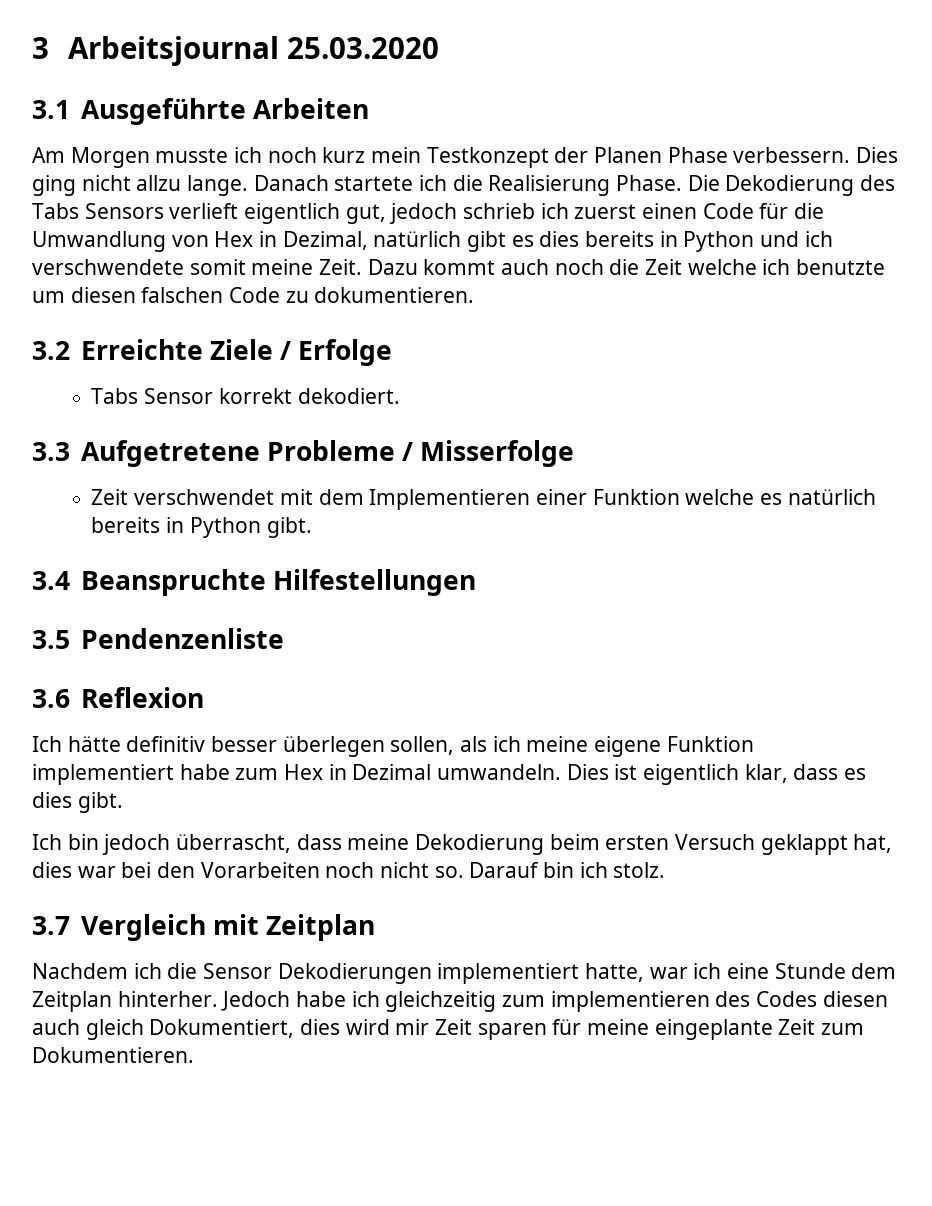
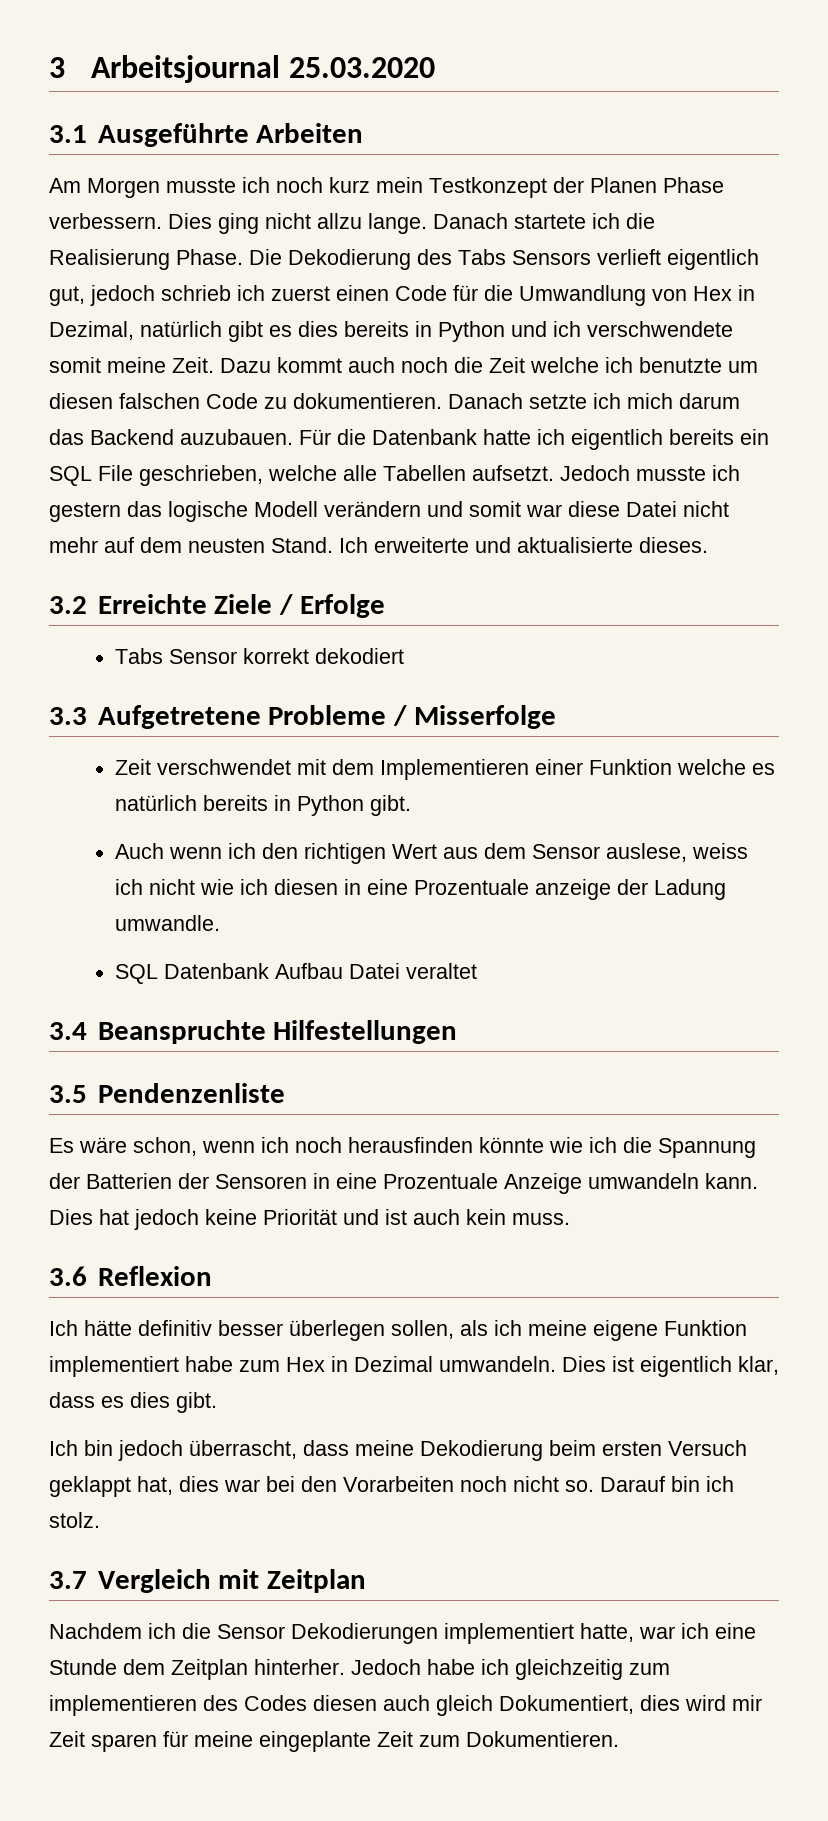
+ Danach setzte ich mich darum das Backend auzubauen. Für die Datenbank hatte ich eigentlich bereits ein SQL File geschrieben, welche alle Tabellen aufsetzt. Jedoch musste ich gestern das logische Modell verändern und somit war diese Datei nicht mehr auf dem neusten Stand. Ich erweiterte und aktualisierte dieses.
- Tabs Sensor korrekt dekodiert.
+ Tabs Sensor korrekt dekodiert
+ Auch wenn ich den richtigen Wert aus dem Sensor auslese, weiss ich nicht wie ich diesen in eine Prozentuale anzeige der Ladung umwandle.
+ SQL Datenbank Aufbau Datei veraltet
+ Es wäre schon, wenn ich noch herausfinden könnte wie ich die Spannung der Batterien der Sensoren in eine Prozentuale Anzeige umwandeln kann. Dies hat jedoch keine Priorität und ist auch kein muss.

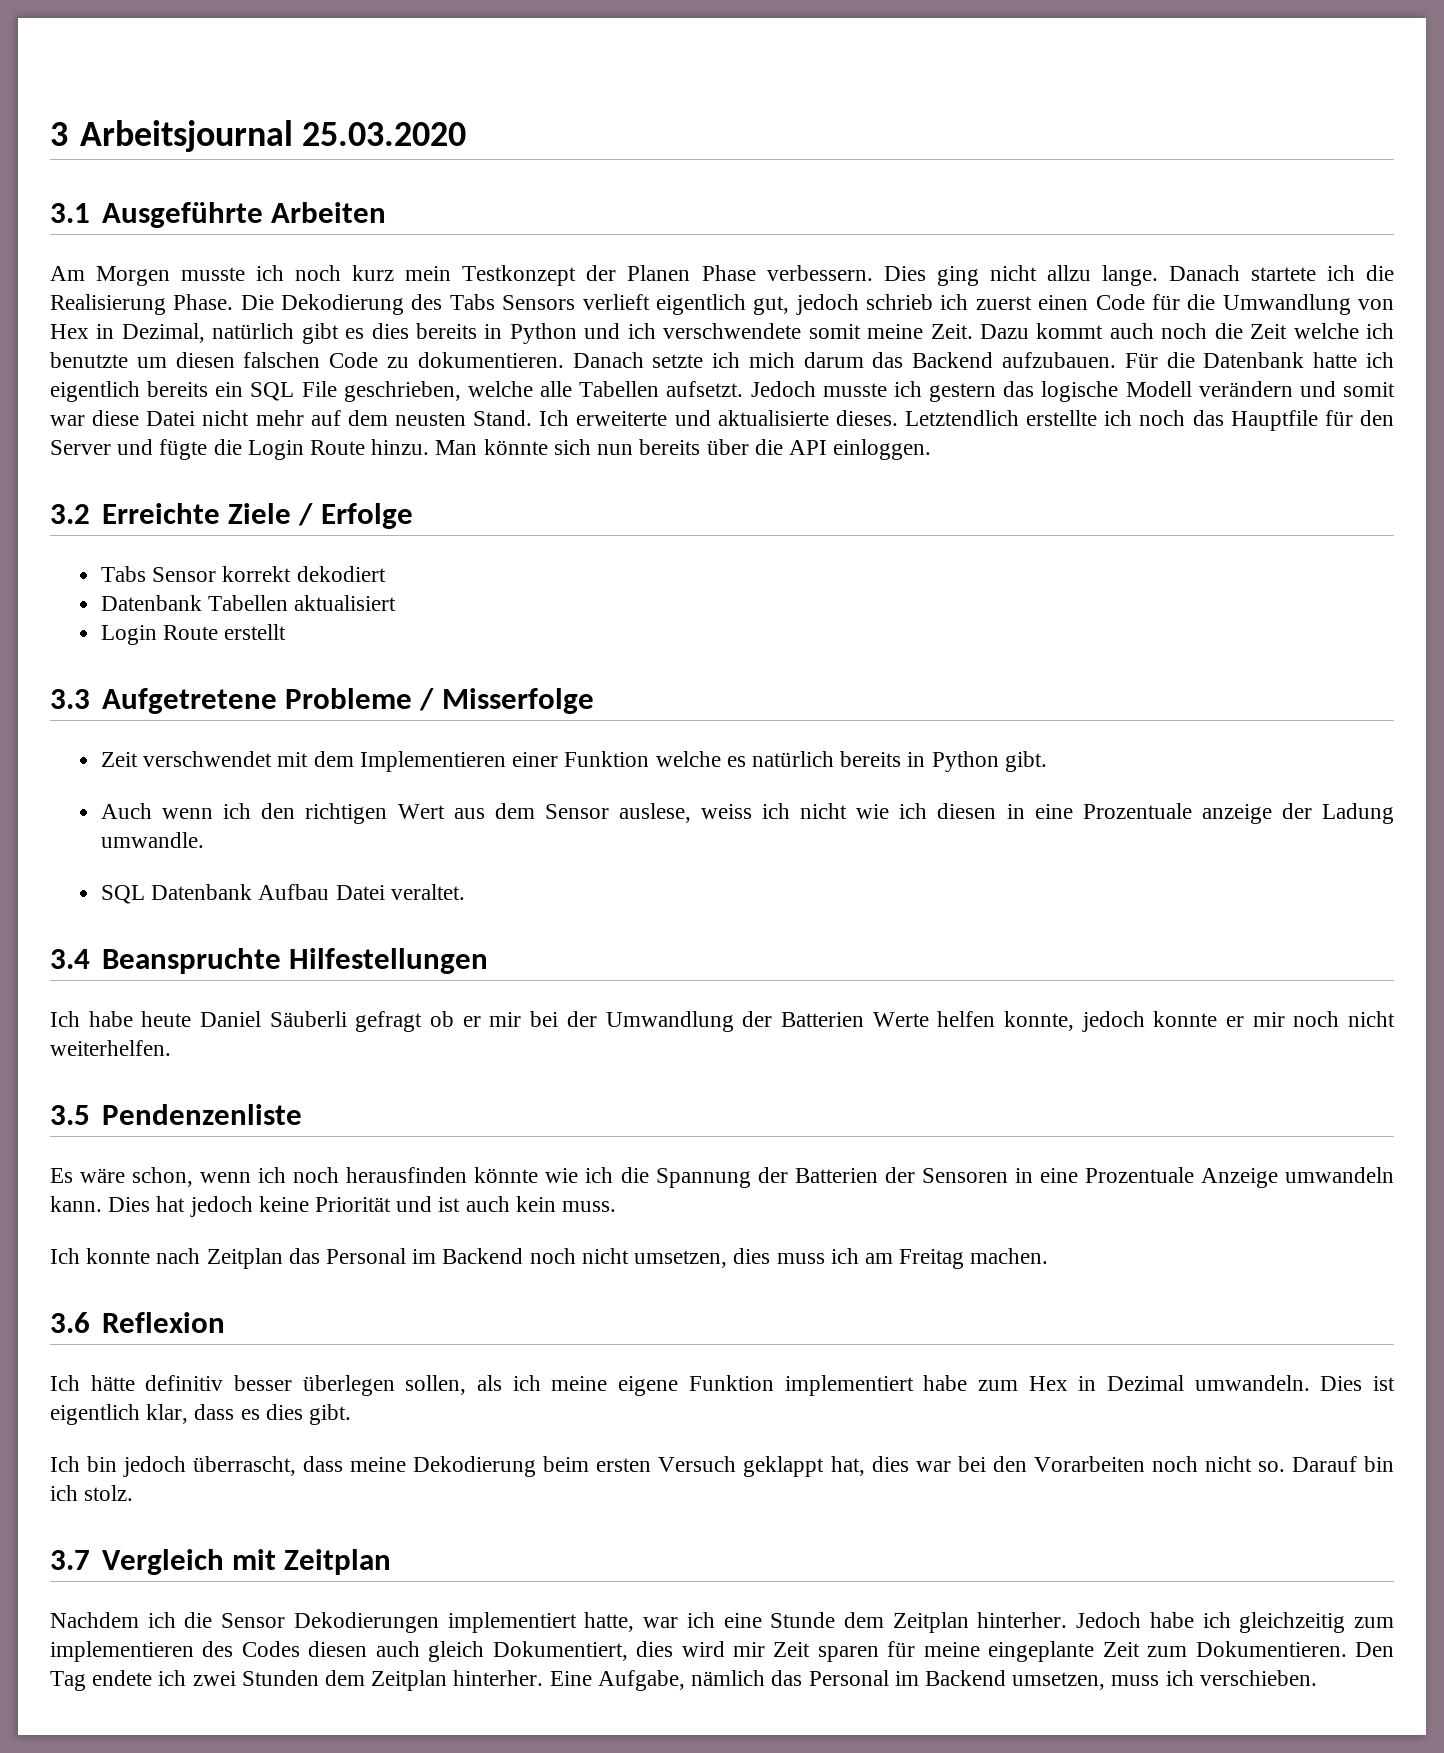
- Danach setzte ich mich darum das Backend auzubauen.
+ Danach setzte ich mich darum das Backend aufzubauen.
+ Letztendlich erstellte ich noch das Hauptfile für den Server und fügte die Login Route hinzu. Man könnte sich nun bereits über die API einloggen.
+ Datenbank Tabellen aktualisiert
+ Login Route erstellt
- SQL Datenbank Aufbau Datei veraltet
+ SQL Datenbank Aufbau Datei veraltet.
+ Ich habe heute Daniel Säuberli gefragt ob er mir bei der Umwandlung der Batterien Werte helfen konnte, jedoch konnte er mir noch nicht weiterhelfen.
+ Ich konnte nach Zeitplan das Personal im Backend noch nicht umsetzen, dies muss ich am Freitag machen.
+ Den Tag endete ich zwei Stunden dem Zeitplan hinterher. Eine Aufgabe, nämlich das Personal im Backend umsetzen, muss ich verschieben.

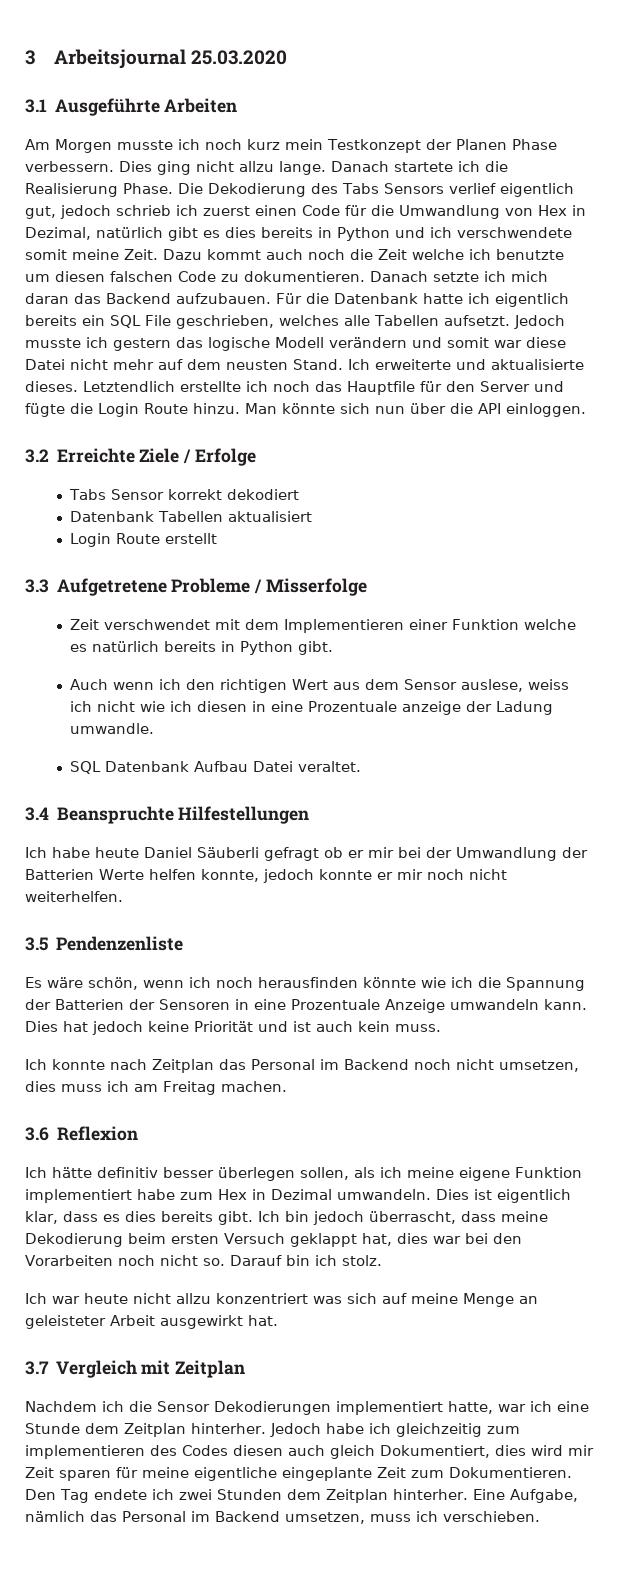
- Die Dekodierung des Tabs Sensors verlieft eigentlich gut, jedoch schrieb ich zuerst einen Code für die Umwandlung von Hex in Dezimal, natürlich gibt es dies bereits in Python und ich verschwendete somit meine Zeit.
+ Die Dekodierung des Tabs Sensors verlief eigentlich gut, jedoch schrieb ich zuerst einen Code für die Umwandlung von Hex in Dezimal, natürlich gibt es dies bereits in Python und ich verschwendete somit meine Zeit.
- Danach setzte ich mich darum das Backend aufzubauen.
+ Danach setzte ich mich daran das Backend aufzubauen.
- Für die Datenbank hatte ich eigentlich bereits ein SQL File geschrieben, welche alle Tabellen aufsetzt.
+ Für die Datenbank hatte ich eigentlich bereits ein SQL File geschrieben, welches alle Tabellen aufsetzt.
- Man könnte sich nun bereits über die API einloggen.
+ Man könnte sich nun über die API einloggen.
- Es wäre schon, wenn ich noch herausfinden könnte wie ich die Spannung der Batterien der Sensoren in eine Prozentuale Anzeige umwandeln kann.
+ Es wäre schön, wenn ich noch herausfinden könnte wie ich die Spannung der Batterien der Sensoren in eine Prozentuale Anzeige umwandeln kann.
- Dies ist eigentlich klar, dass es dies gibt.
- Ich bin jedoch überrascht, dass meine Dekodierung beim ersten Versuch geklappt hat, dies war bei den Vorarbeiten noch nicht so.
+ Dies ist eigentlich klar, dass es dies bereits gibt. Ich bin jedoch überrascht, dass meine Dekodierung beim ersten Versuch geklappt hat, dies war bei den Vorarbeiten noch nicht so.
+ Ich war heute nicht allzu konzentriert was sich auf meine Menge an geleisteter Arbeit ausgewirkt hat.
- Jedoch habe ich gleichzeitig zum implementieren des Codes diesen auch gleich Dokumentiert, dies wird mir Zeit sparen für meine eingeplante Zeit zum Dokumentieren.
+ Jedoch habe ich gleichzeitig zum implementieren des Codes diesen auch gleich Dokumentiert, dies wird mir Zeit sparen für meine eigentliche eingeplante Zeit zum Dokumentieren.

